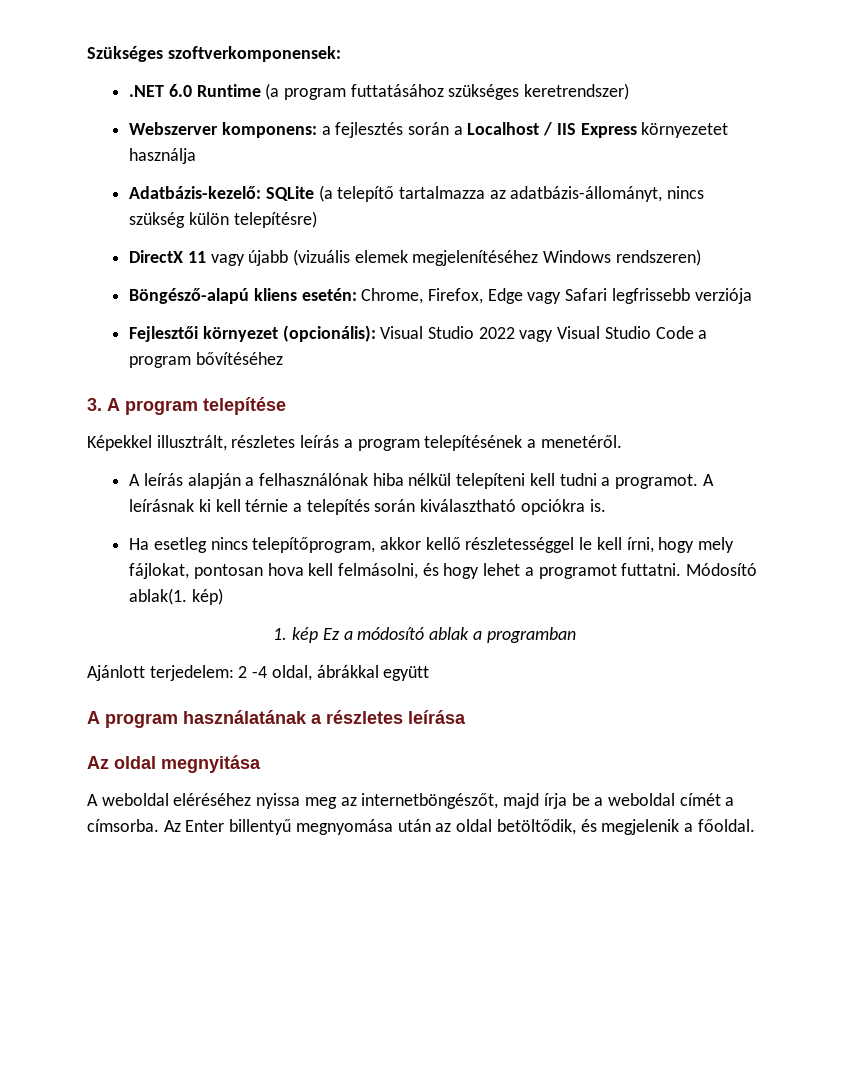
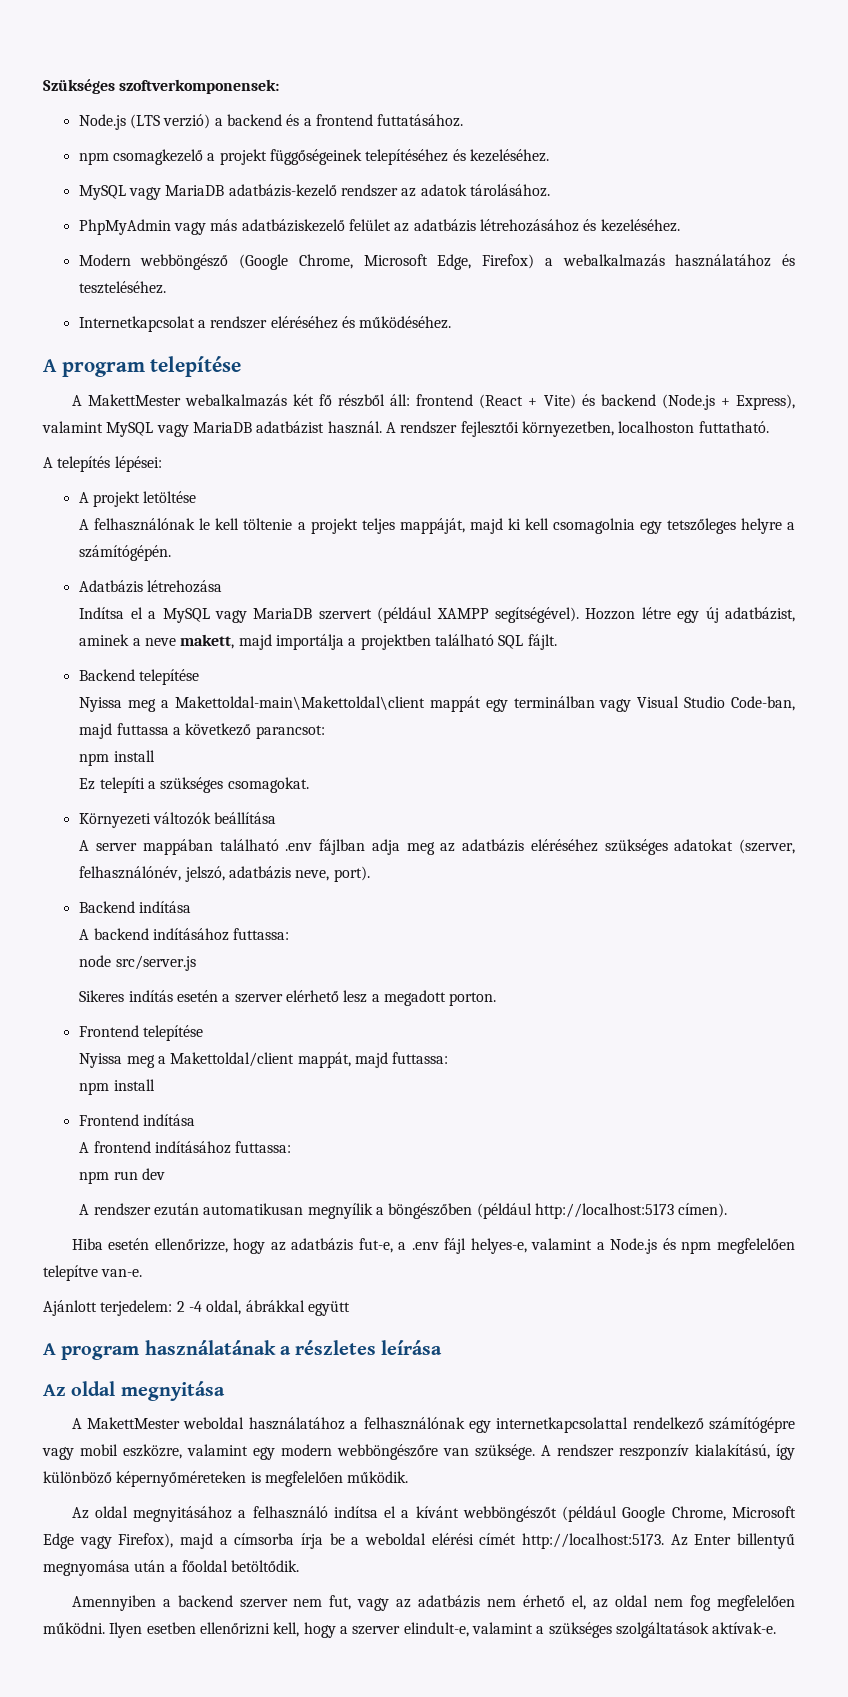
- .NET 6.0 Runtime (a program futtatásához szükséges keretrendszer)
- Webszerver komponens: a fejlesztés során a Localhost / IIS Express környezetet használja
- Adatbázis-kezelő: SQLite (a telepítő tartalmazza az adatbázis-állományt, nincs szükség külön telepítésre)
- DirectX 11 vagy újabb (vizuális elemek megjelenítéséhez Windows rendszeren)
- Böngésző-alapú kliens esetén: Chrome, Firefox, Edge vagy Safari legfrissebb verziója
- Fejlesztői környezet (opcionális): Visual Studio 2022 vagy Visual Studio Code a program bővítéséhez
- 3. A program telepítése
- Képekkel illusztrált, részletes leírás a program telepítésének a menetéről.
- A leírás alapján a felhasználónak hiba nélkül telepíteni kell tudni a programot. A leírásnak ki kell térnie a telepítés során kiválasztható opciókra is.
- Ha esetleg nincs telepítőprogram, akkor kellő részletességgel le kell írni, hogy mely fájlokat, pontosan hova kell felmásolni, és hogy lehet a programot futtatni. Módosító ablak(1. kép)
- 1. kép Ez a módosító ablak a programban
+ Node.js (LTS verzió) a backend és a frontend futtatásához.
+ npm csomagkezelő a projekt függőségeinek telepítéséhez és kezeléséhez.
+ MySQL vagy MariaDB adatbázis-kezelő rendszer az adatok tárolásához.
+ PhpMyAdmin vagy más adatbáziskezelő felület az adatbázis létrehozásához és kezeléséhez.
+ Modern webböngésző (Google Chrome, Microsoft Edge, Firefox) a webalkalmazás használatához és teszteléséhez.
+ Internetkapcsolat a rendszer eléréséhez és működéséhez.
+ A program telepítése
+ A MakettMester webalkalmazás két fő részből áll: frontend (React + Vite) és backend (Node.js + Express), valamint MySQL vagy MariaDB adatbázist használ. A rendszer fejlesztői környezetben, localhoston futtatható.
+ A telepítés lépései:
+ A projekt letöltése
+ A felhasználónak le kell töltenie a projekt teljes mappáját, majd ki kell csomagolnia egy tetszőleges helyre a számítógépén.
+ Adatbázis létrehozása
+ Indítsa el a MySQL vagy MariaDB szervert (például XAMPP segítségével). Hozzon létre egy új adatbázist, aminek a neve makett, majd importálja a projektben található SQL fájlt.
+ Backend telepítése
+ Nyissa meg a Makettoldal-main\Makettoldal\client mappát egy terminálban vagy Visual Studio Code-ban, majd futtassa a következő parancsot:
+ npm install
+ Ez telepíti a szükséges csomagokat.
+ Környezeti változók beállítása
+ A server mappában található .env fájlban adja meg az adatbázis eléréséhez szükséges adatokat (szerver, felhasználónév, jelszó, adatbázis neve, port).
+ Backend indítása
+ A backend indításához futtassa:
+ node src/server.js
+ Sikeres indítás esetén a szerver elérhető lesz a megadott porton.
+ Frontend telepítése
+ Nyissa meg a Makettoldal/client mappát, majd futtassa:
+ npm install
+ Frontend indítása
+ A frontend indításához futtassa:
+ npm run dev
+ A rendszer ezután automatikusan megnyílik a böngészőben (például http://localhost:5173 címen).
+ Hiba esetén ellenőrizze, hogy az adatbázis fut-e, a .env fájl helyes-e, valamint a Node.js és npm megfelelően telepítve van-e.
- A weboldal eléréséhez nyissa meg az internetböngészőt, majd írja be a weboldal címét a címsorba.
+ A MakettMester weboldal használatához a felhasználónak egy internetkapcsolattal rendelkező számítógépre vagy mobil eszközre, valamint egy modern webböngészőre van szüksége. A rendszer reszponzív kialakítású, így különböző képernyőméreteken is megfelelően működik.
+ Az oldal megnyitásához a felhasználó indítsa el a kívánt webböngészőt (például Google Chrome, Microsoft Edge vagy Firefox), majd a címsorba írja be a weboldal elérési címét http://localhost:5173.
- Az Enter billentyű megnyomása után az oldal betöltődik, és megjelenik a főoldal.
+ Az Enter billentyű megnyomása után a főoldal betöltődik.
+ Amennyiben a backend szerver nem fut, vagy az adatbázis nem érhető el, az oldal nem fog megfelelően működni. Ilyen esetben ellenőrizni kell, hogy a szerver elindult-e, valamint a szükséges szolgáltatások aktívak-e.

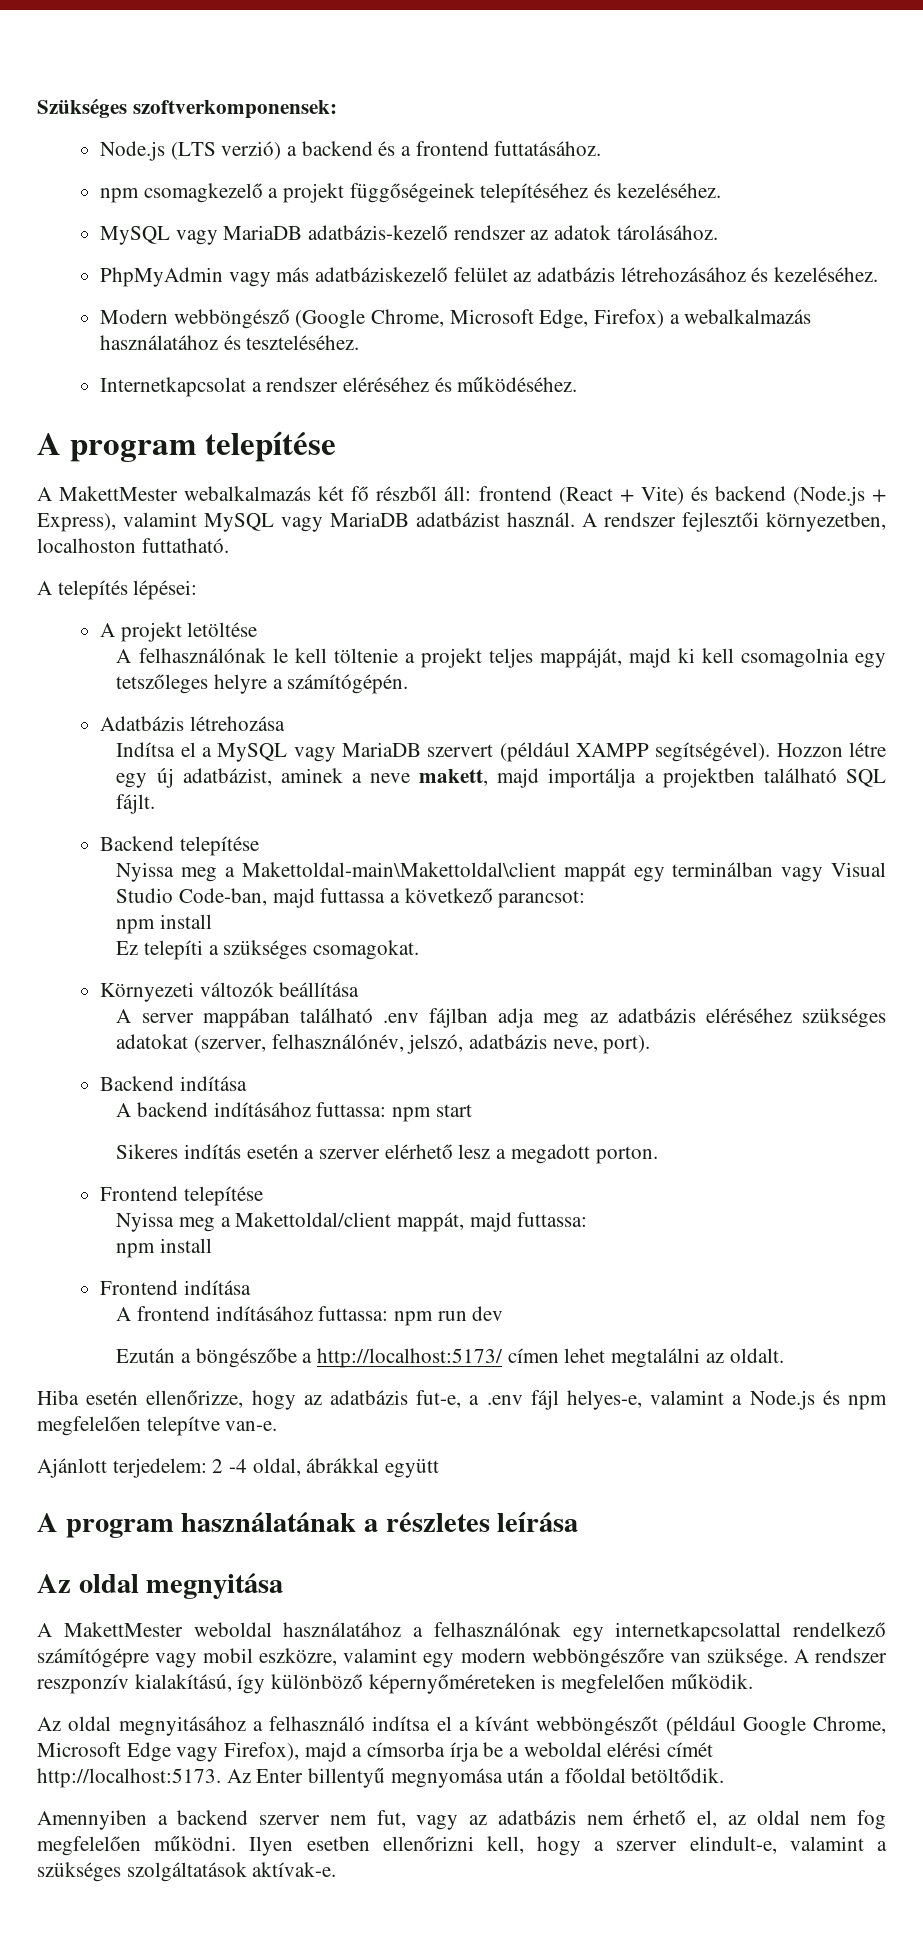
- A backend indításához futtassa:
- node src/server.js
+ A backend indításához futtassa: npm start
- A frontend indításához futtassa:
- npm run dev
+ A frontend indításához futtassa: npm run dev
- A rendszer ezután automatikusan megnyílik a böngészőben (például http://localhost:5173 címen).
+ Ezután a böngészőbe a http://localhost:5173/ címen lehet megtalálni az oldalt.

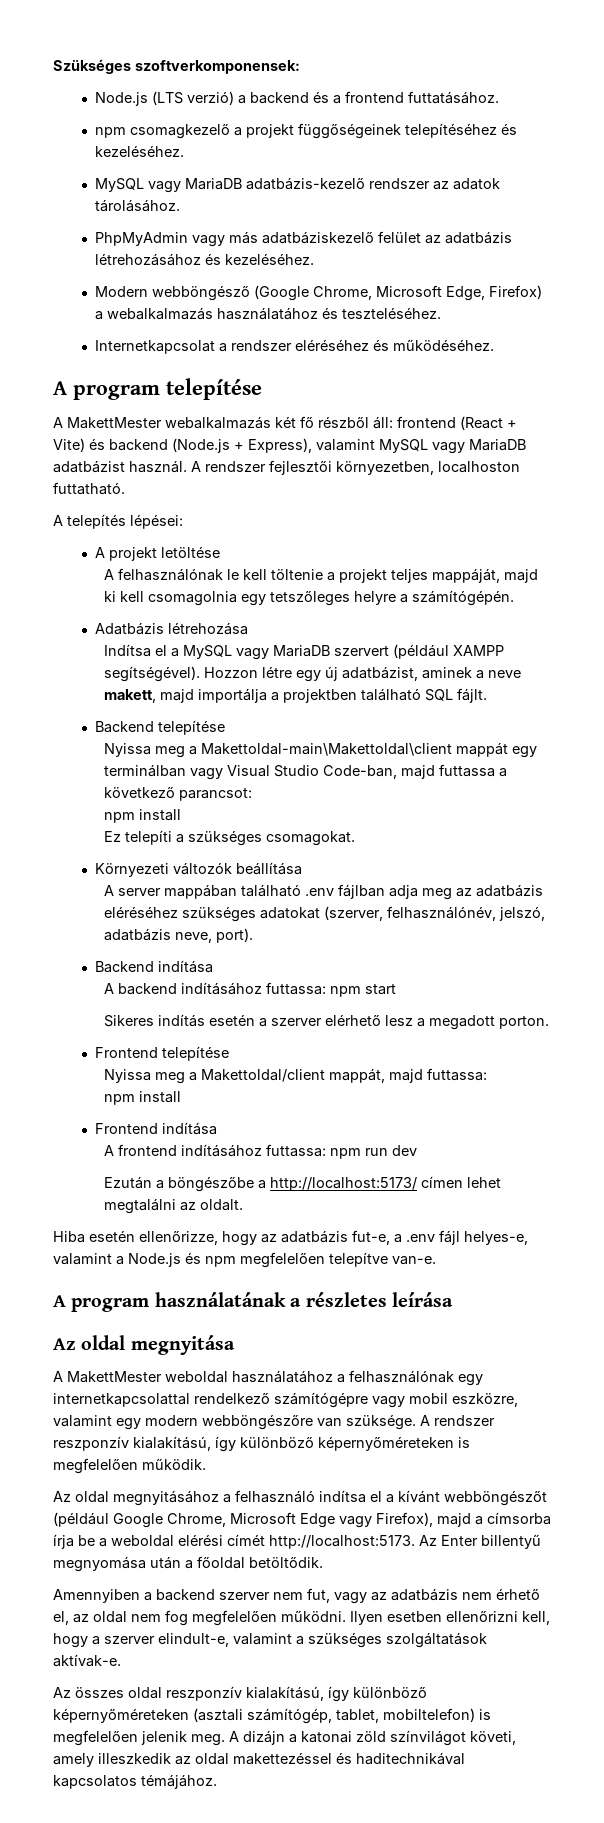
- Ajánlott terjedelem: 2 -4 oldal, ábrákkal együtt
+ Az összes oldal reszponzív kialakítású, így különböző képernyőméreteken (asztali számítógép, tablet, mobiltelefon) is megfelelően jelenik meg. A dizájn a katonai zöld színvilágot követi, amely illeszkedik az oldal makettezéssel és haditechnikával kapcsolatos témájához.

